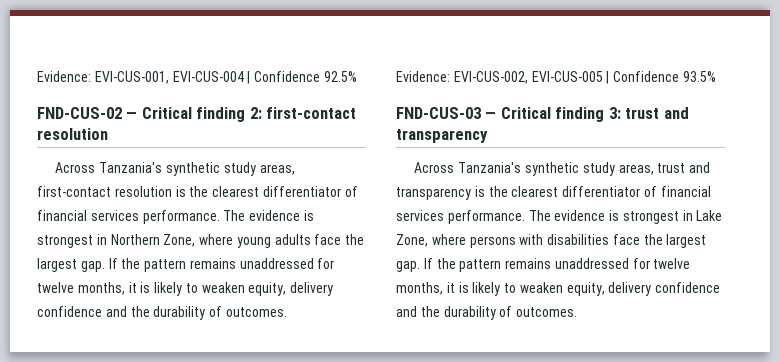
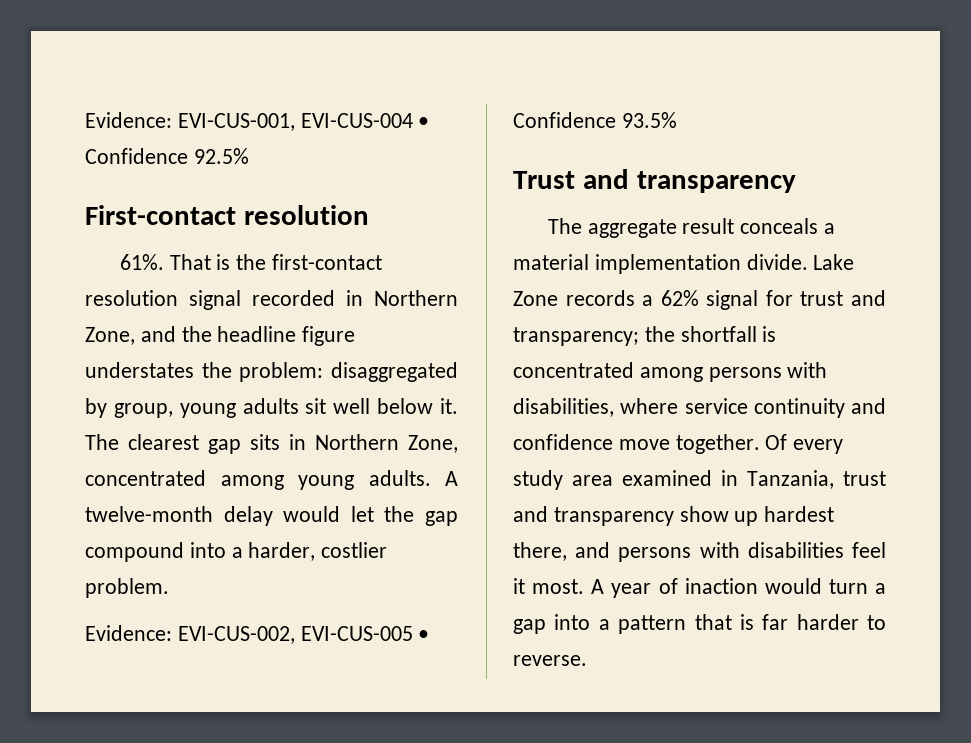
- Evidence: EVI-CUS-001, EVI-CUS-004 | Confidence 92.5%
+ Evidence: EVI-CUS-001, EVI-CUS-004 • Confidence 92.5%
- FND-CUS-02 — Critical finding 2: first-contact resolution
- Across Tanzania's synthetic study areas, first-contact resolution is the clearest differentiator of financial services performance. The evidence is strongest in Northern Zone, where young adults face the largest gap. If the pattern remains unaddressed for twelve months, it is likely to weaken equity, delivery confidence and the durability of outcomes.
+ First-contact resolution
+ 61%. That is the first-contact resolution signal recorded in Northern Zone, and the headline figure understates the problem: disaggregated by group, young adults sit well below it. The clearest gap sits in Northern Zone, concentrated among young adults. A twelve-month delay would let the gap compound into a harder, costlier problem.
- Evidence: EVI-CUS-002, EVI-CUS-005 | Confidence 93.5%
+ Evidence: EVI-CUS-002, EVI-CUS-005 • Confidence 93.5%
- FND-CUS-03 — Critical finding 3: trust and transparency
- Across Tanzania's synthetic study areas, trust and transparency is the clearest differentiator of financial services performance. The evidence is strongest in Lake Zone, where persons with disabilities face the largest gap. If the pattern remains unaddressed for twelve months, it is likely to weaken equity, delivery confidence and the durability of outcomes.
+ Trust and transparency
+ The aggregate result conceals a material implementation divide. Lake Zone records a 62% signal for trust and transparency; the shortfall is concentrated among persons with disabilities, where service continuity and confidence move together. Of every study area examined in Tanzania, trust and transparency show up hardest there, and persons with disabilities feel it most. A year of inaction would turn a gap into a pattern that is far harder to reverse.

